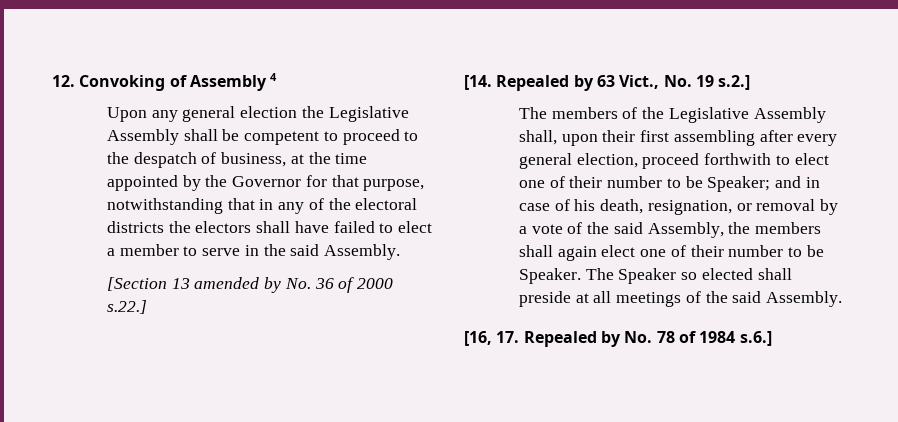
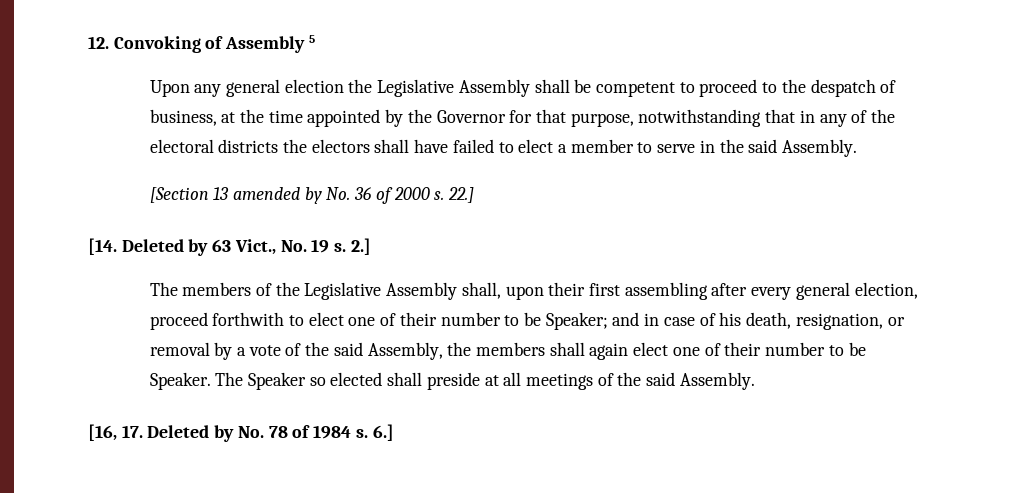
- 12. Convoking of Assembly 4
+ 12. Convoking of Assembly 5
- [Section 13 amended by No. 36 of 2000 s.22.]
+ [Section 13 amended by No. 36 of 2000 s. 22.]
- [14. Repealed by 63 Vict., No. 19 s.2.]
+ [14. Deleted by 63 Vict., No. 19 s. 2.]
- [16, 17. Repealed by No. 78 of 1984 s.6.]
+ [16, 17. Deleted by No. 78 of 1984 s. 6.]

